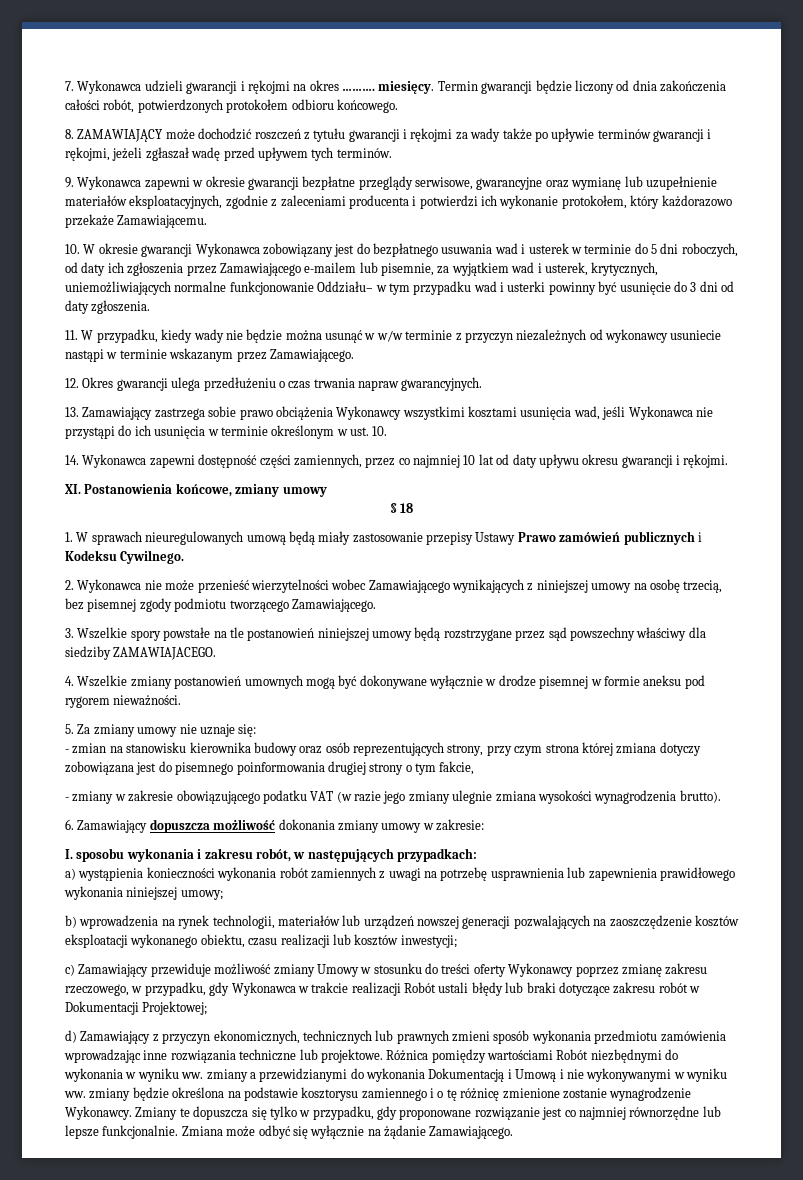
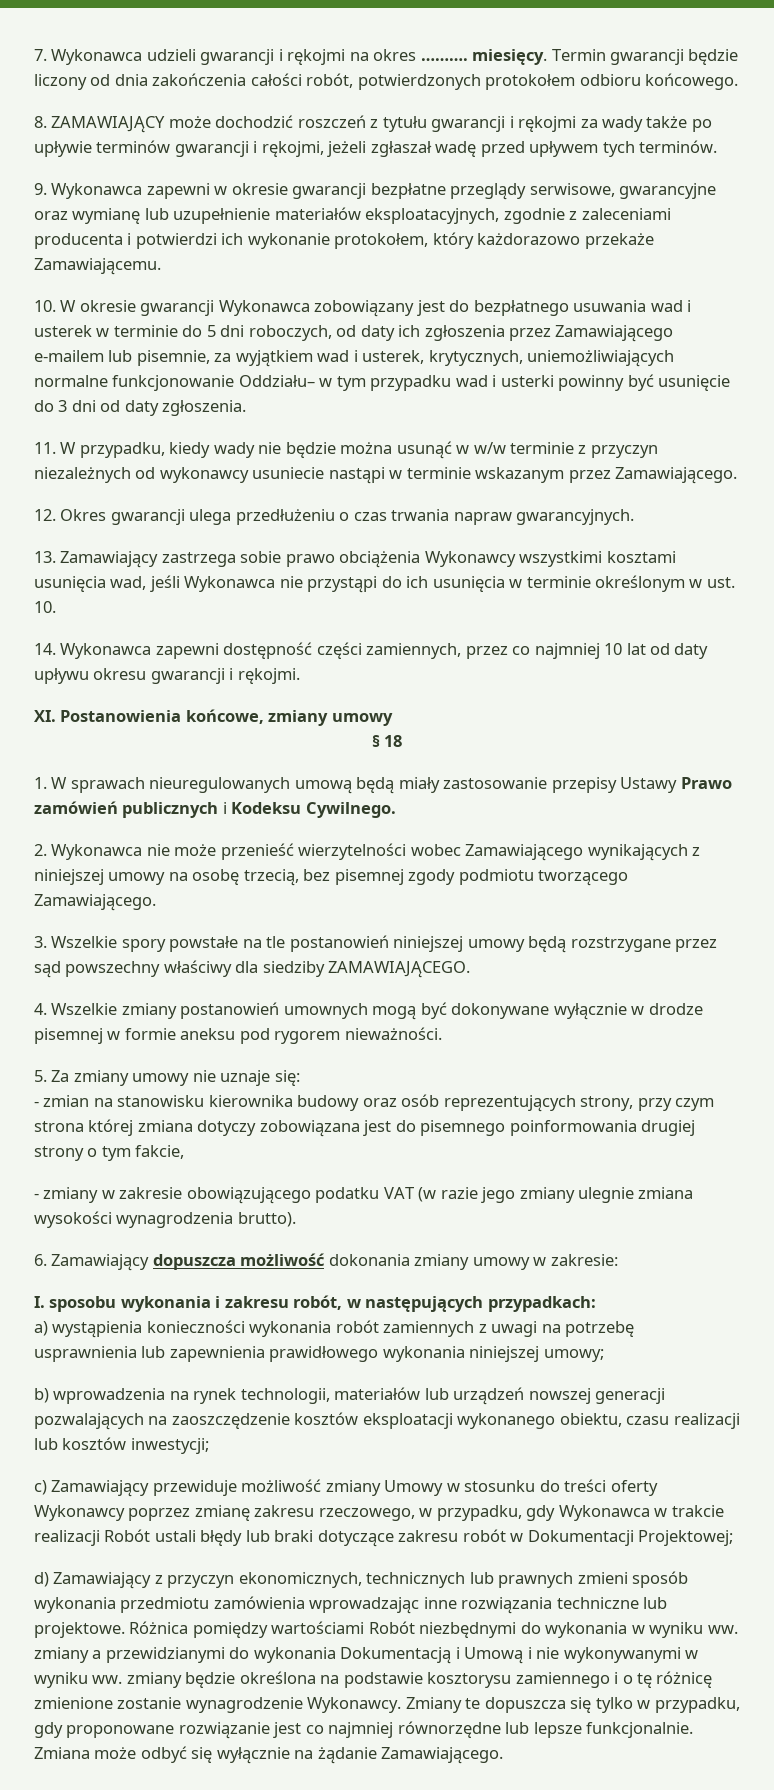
- 3. Wszelkie spory powstałe na tle postanowień niniejszej umowy będą rozstrzygane przez sąd powszechny właściwy dla siedziby ZAMAWIAJACEGO.
+ 3. Wszelkie spory powstałe na tle postanowień niniejszej umowy będą rozstrzygane przez sąd powszechny właściwy dla siedziby ZAMAWIAJĄCEGO.

